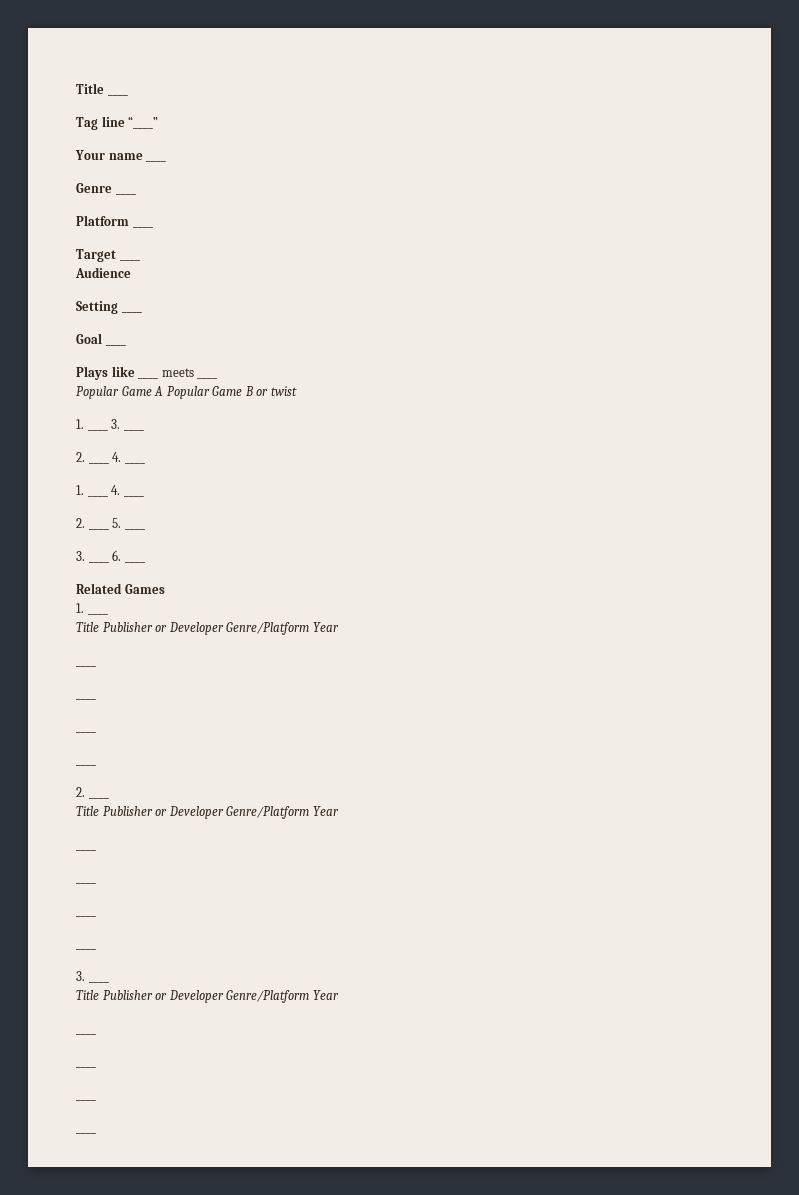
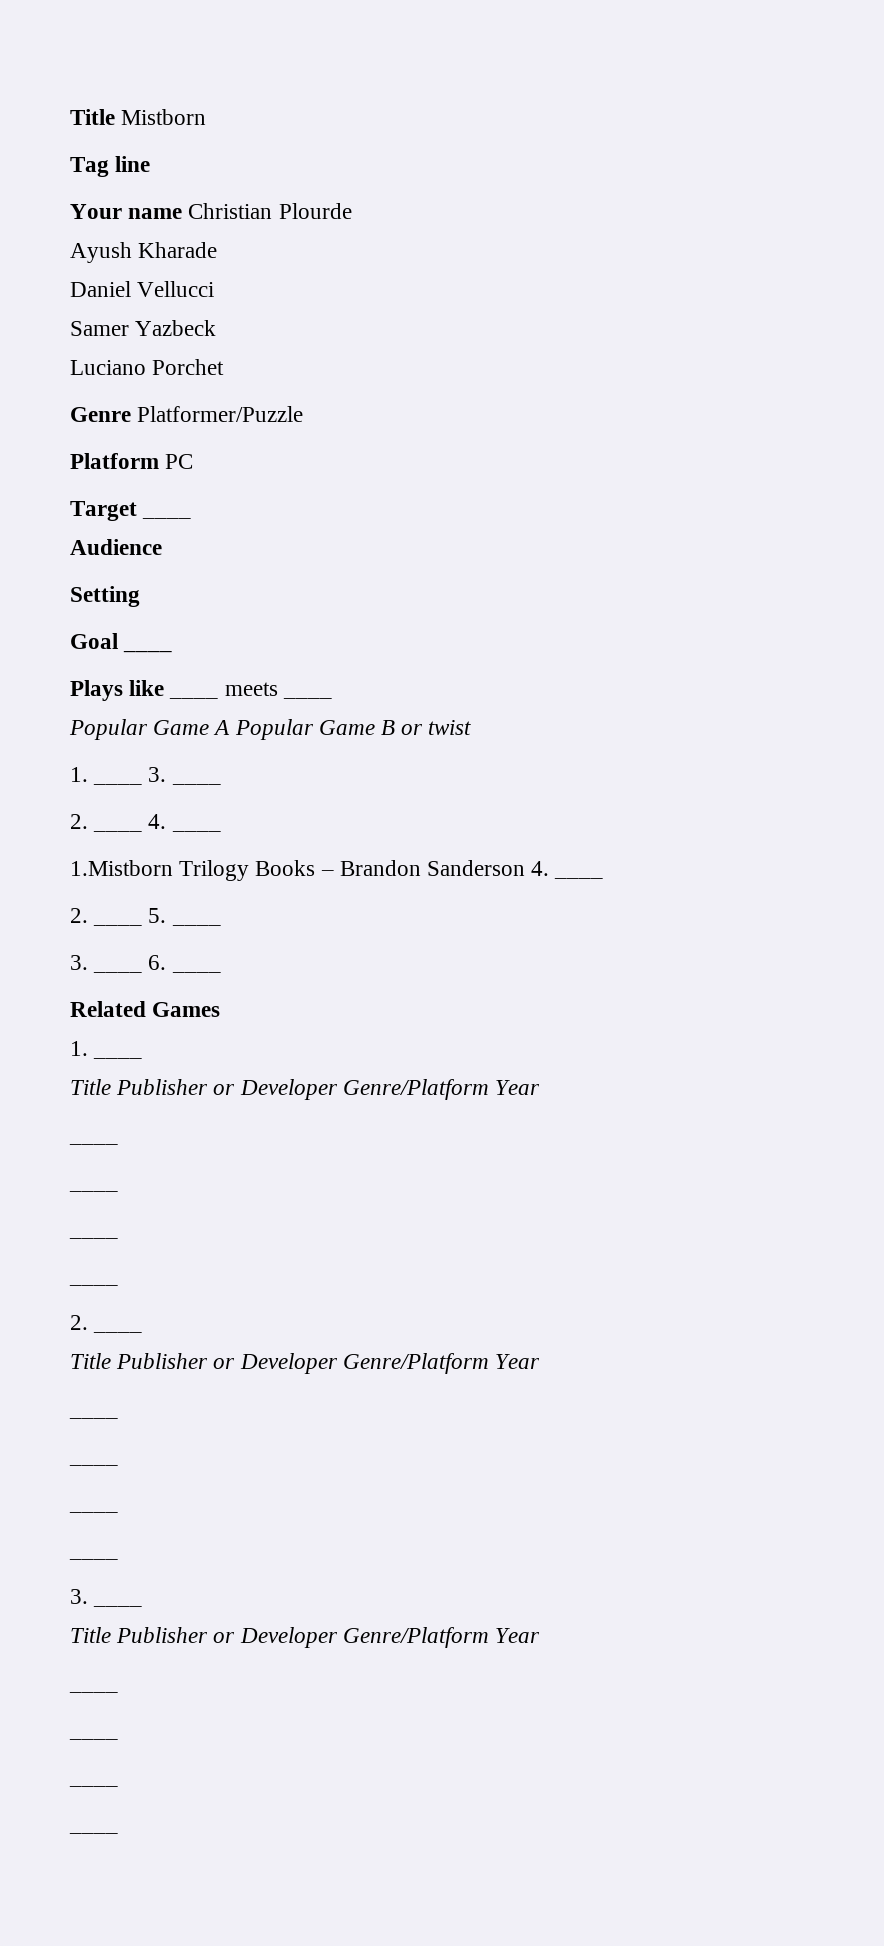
- Title ____
+ Title Mistborn
- Tag line “____”
+ Tag line
- Your name ____
+ Your name Christian Plourde
+ Ayush Kharade
+ Daniel Vellucci
+ Samer Yazbeck
+ Luciano Porchet
- Genre ____
+ Genre Platformer/Puzzle
- Platform ____
+ Platform PC
- Setting ____
+ Setting
- 1. ____ 4. ____
+ 1.Mistborn Trilogy Books – Brandon Sanderson 4. ____

